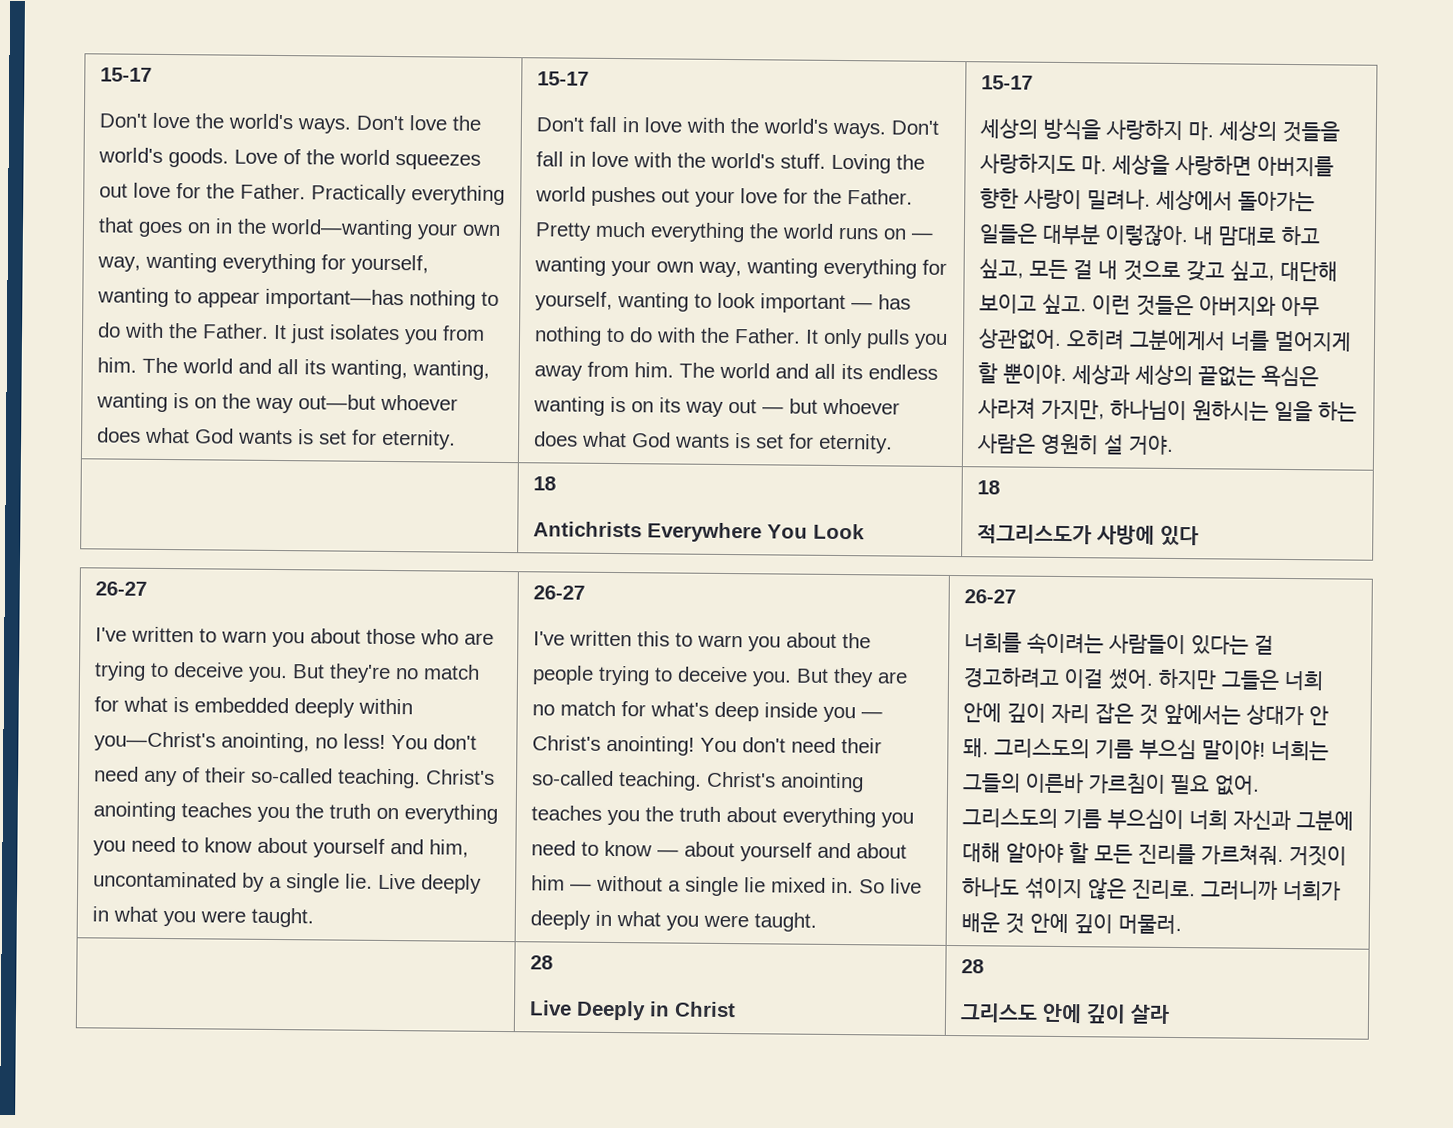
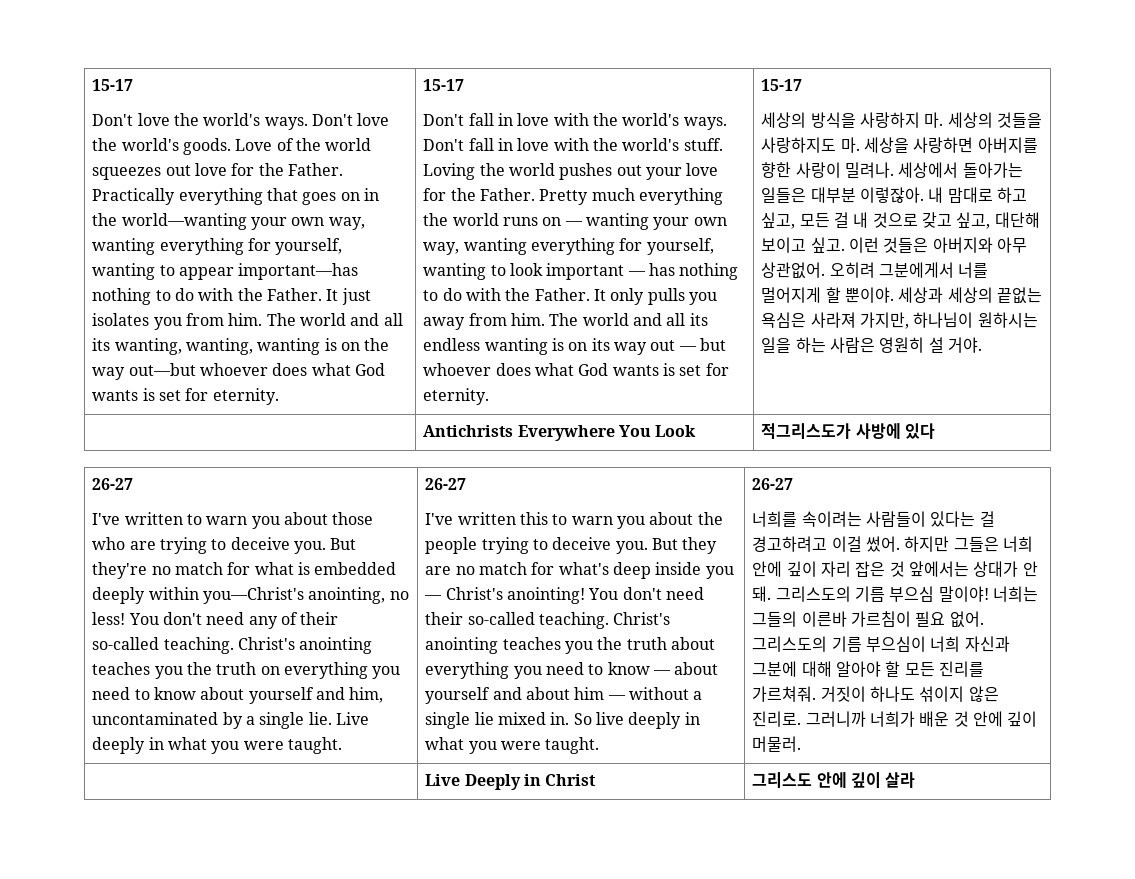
  세상과 세상의 끝없는 욕심은 사라져 가지만, 하나님이 원하시는 일을 하는 사람은 영원히 설 거야.
- | 18
- Antichrists Everywhere You Look | 18
- 적그리스도가 사방에 있다
+ | Antichrists Everywhere You Look | 적그리스도가 사방에 있다
  그러니까 너희가 배운 것 안에 깊이 머물러.
- | 28
- Live Deeply in Christ | 28
- 그리스도 안에 깊이 살라
+ | Live Deeply in Christ | 그리스도 안에 깊이 살라

